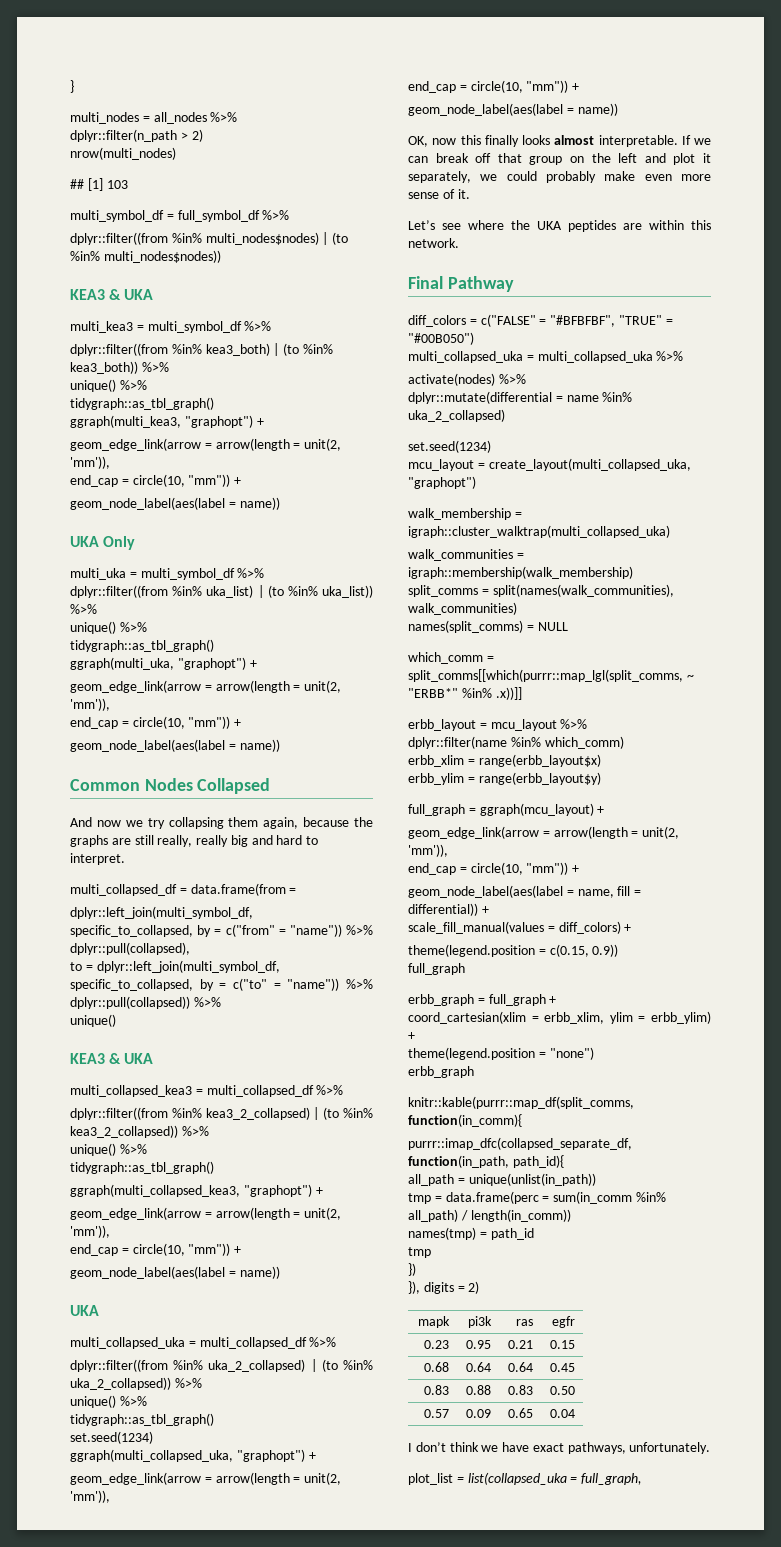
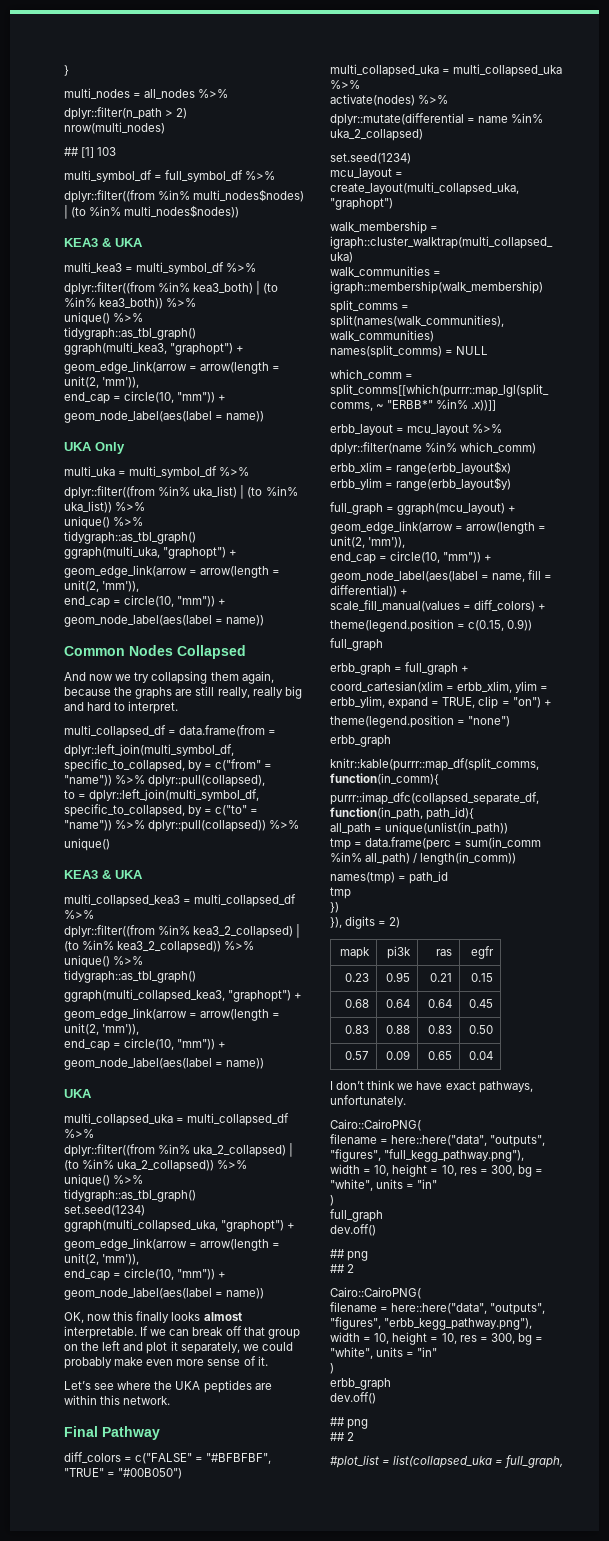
- coord_cartesian(xlim = erbb_xlim, ylim = erbb_ylim) +
+ coord_cartesian(xlim = erbb_xlim, ylim = erbb_ylim, expand = TRUE, clip = "on") +
  I don’t think we have exact pathways, unfortunately.
- plot_list = list(collapsed_uka = full_graph,
+ Cairo::CairoPNG(
+ filename = here::here("data", "outputs", "figures", "full_kegg_pathway.png"),
+ width = 10, height = 10, res = 300, bg = "white", units = "in"
+ )
+ full_graph
+ dev.off()
+ ## png
+ ## 2
+ Cairo::CairoPNG(
+ filename = here::here("data", "outputs", "figures", "erbb_kegg_pathway.png"),
+ width = 10, height = 10, res = 300, bg = "white", units = "in"
+ )
+ erbb_graph
+ dev.off()
+ ## png
+ ## 2
+ #plot_list = list(collapsed_uka = full_graph,

